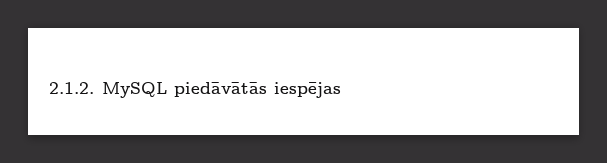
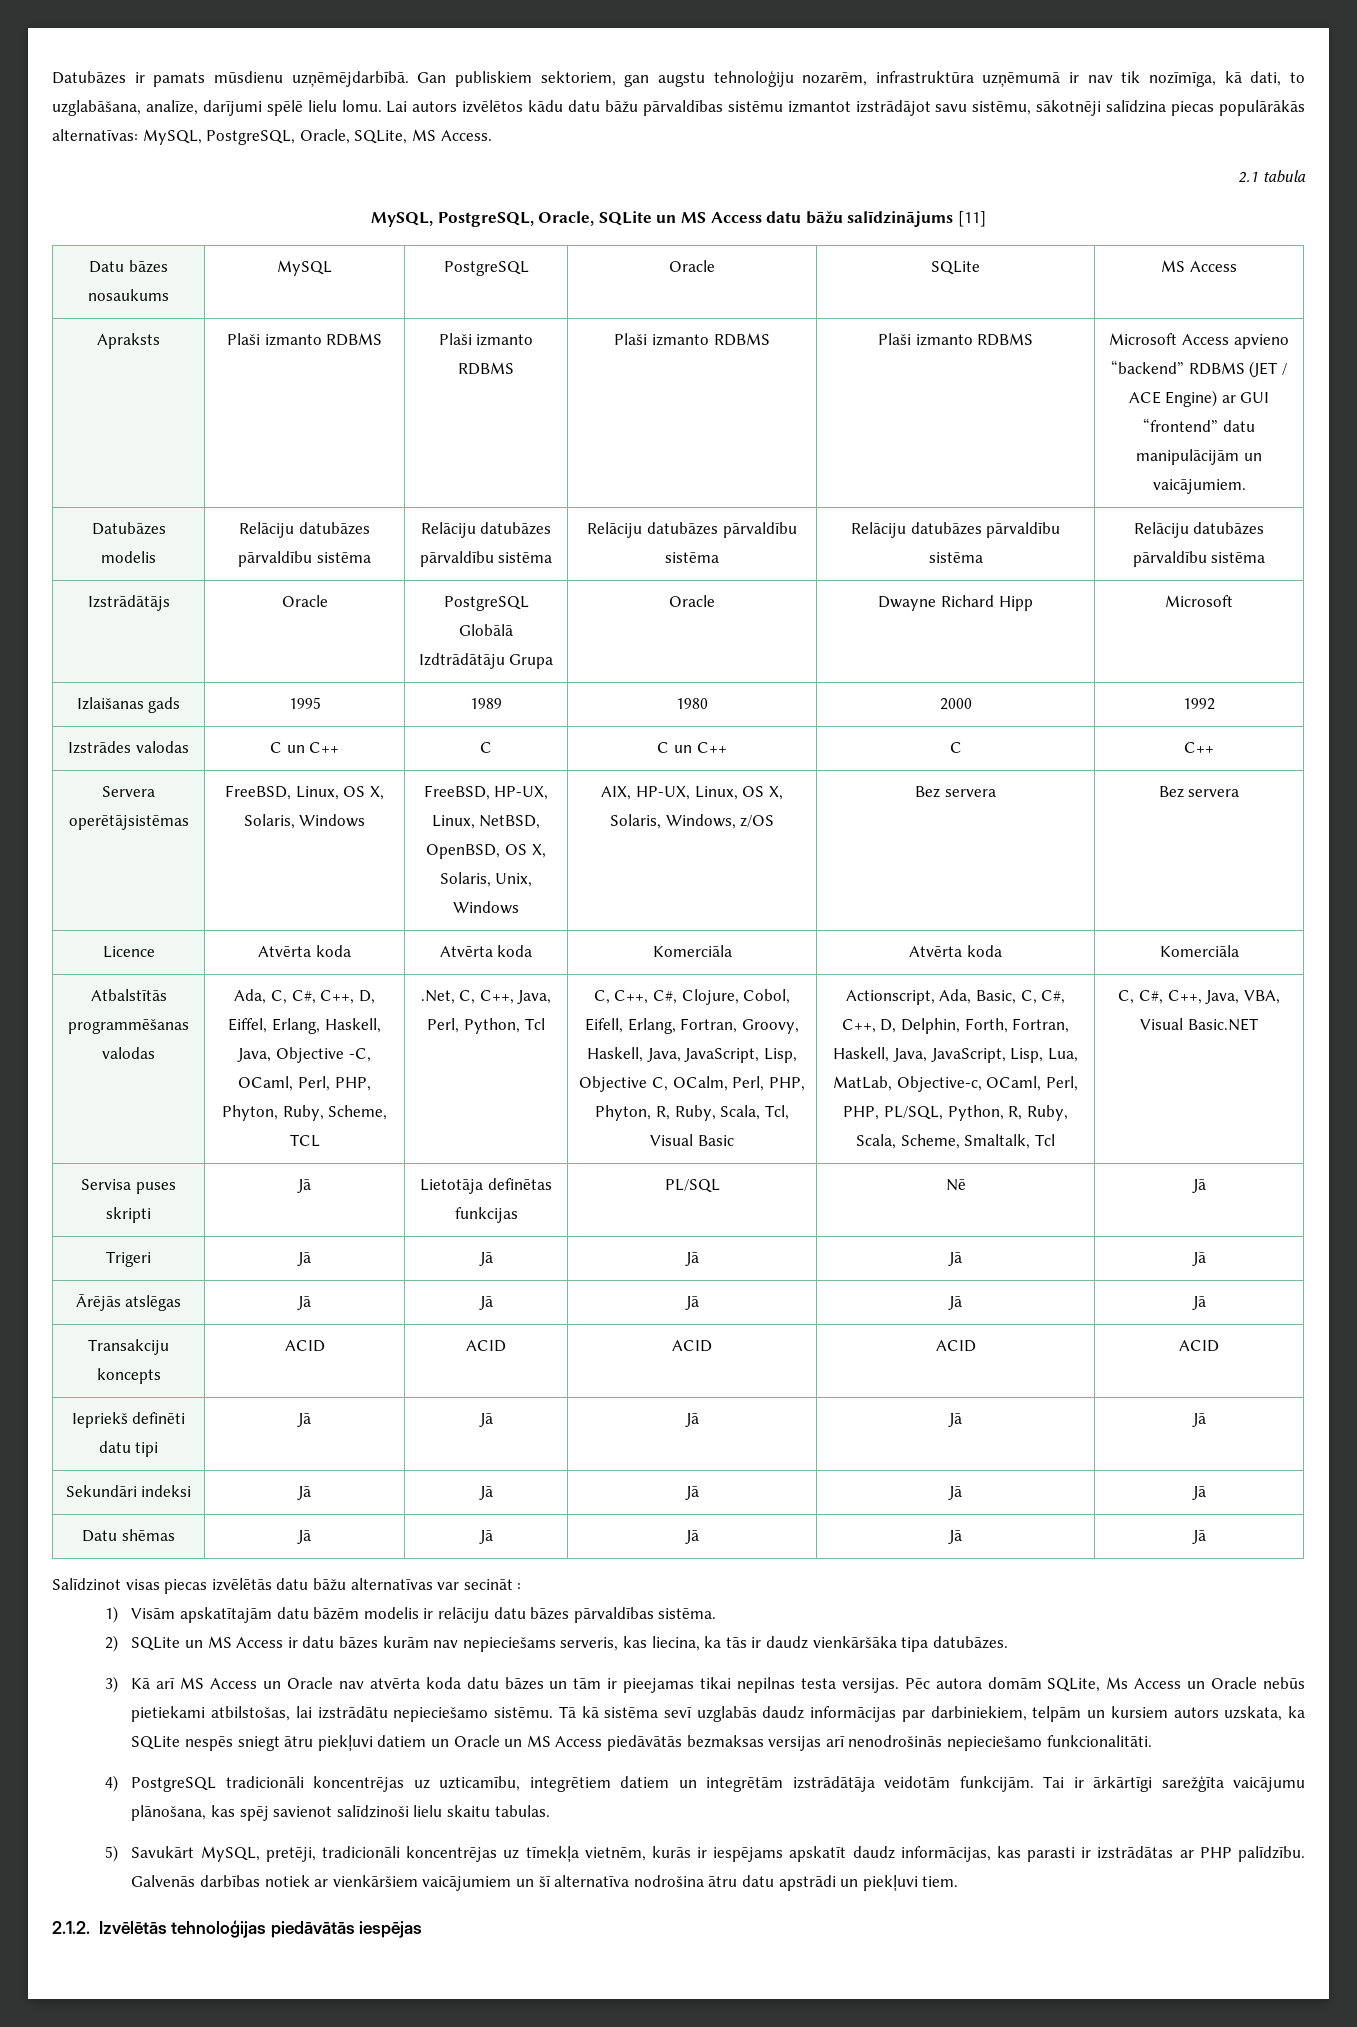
- 2.1.2. MySQL piedāvātās iespējas
+ Datubāzes ir pamats mūsdienu uzņēmējdarbībā. Gan publiskiem sektoriem, gan augstu tehnoloģiju nozarēm, infrastruktūra uzņēmumā ir nav tik nozīmīga, kā dati, to uzglabāšana, analīze, darījumi spēlē lielu lomu. Lai autors izvēlētos kādu datu bāžu pārvaldības sistēmu izmantot izstrādājot savu sistēmu, sākotnēji salīdzina piecas populārākās alternatīvas: MySQL, PostgreSQL, Oracle, SQLite, MS Access.
+ 2.1 tabula
+ MySQL, PostgreSQL, Oracle, SQLite un MS Access datu bāžu salīdzinājums [11]
+ Datu bāzes nosaukums | MySQL | PostgreSQL | Oracle | SQLite | MS Access
+ Apraksts | Plaši izmanto RDBMS | Plaši izmanto RDBMS | Plaši izmanto RDBMS | Plaši izmanto RDBMS | Microsoft Access apvieno “backend” RDBMS (JET / ACE Engine) ar GUI “frontend” datu manipulācijām un vaicājumiem.
+ Datubāzes modelis | Relāciju datubāzes pārvaldību sistēma | Relāciju datubāzes pārvaldību sistēma | Relāciju datubāzes pārvaldību sistēma | Relāciju datubāzes pārvaldību sistēma | Relāciju datubāzes pārvaldību sistēma
+ Izstrādātājs | Oracle | PostgreSQL Globālā Izdtrādātāju Grupa | Oracle | Dwayne Richard Hipp | Microsoft
+ Izlaišanas gads | 1995 | 1989 | 1980 | 2000 | 1992
+ Izstrādes valodas | C un C++ | C | C un C++ | C | C++
+ Servera operētājsistēmas | FreeBSD, Linux, OS X, Solaris, Windows | FreeBSD, HP-UX, Linux, NetBSD, OpenBSD, OS X, Solaris, Unix, Windows | AIX, HP-UX, Linux, OS X, Solaris, Windows, z/OS | Bez servera | Bez servera
+ Licence | Atvērta koda | Atvērta koda | Komerciāla | Atvērta koda | Komerciāla
+ Atbalstītās programmēšanas valodas | Ada, C, C#, C++, D, Eiffel, Erlang, Haskell, Java, Objective -C, OCaml, Perl, PHP, Phyton, Ruby, Scheme, TCL | .Net, C, C++, Java, Perl, Python, Tcl | C, C++, C#, Clojure, Cobol, Eifell, Erlang, Fortran, Groovy, Haskell, Java, JavaScript, Lisp, Objective C, OCalm, Perl, PHP, Phyton, R, Ruby, Scala, Tcl, Visual Basic | Actionscript, Ada, Basic, C, C#, C++, D, Delphin, Forth, Fortran, Haskell, Java, JavaScript, Lisp, Lua, MatLab, Objective-c, OCaml, Perl, PHP, PL/SQL, Python, R, Ruby, Scala, Scheme, Smaltalk, Tcl | C, C#, C++, Java, VBA, Visual Basic.NET
+ Servisa puses skripti | Jā | Lietotāja definētas funkcijas | PL/SQL | Nē | Jā
+ Trigeri | Jā | Jā | Jā | Jā | Jā
+ Ārējās atslēgas | Jā | Jā | Jā | Jā | Jā
+ Transakciju koncepts | ACID | ACID | ACID | ACID | ACID
+ Iepriekš definēti datu tipi | Jā | Jā | Jā | Jā | Jā
+ Sekundāri indeksi | Jā | Jā | Jā | Jā | Jā
+ Datu shēmas | Jā | Jā | Jā | Jā | Jā
+ Salīdzinot visas piecas izvēlētās datu bāžu alternatīvas var secināt :
+ 1) Visām apskatītajām datu bāzēm modelis ir relāciju datu bāzes pārvaldības sistēma.
+ 2) SQLite un MS Access ir datu bāzes kurām nav nepieciešams serveris, kas liecina, ka tās ir daudz vienkāršāka tipa datubāzes.
+ 3) Kā arī MS Access un Oracle nav atvērta koda datu bāzes un tām ir pieejamas tikai nepilnas testa versijas. Pēc autora domām SQLite, Ms Access un Oracle nebūs pietiekami atbilstošas, lai izstrādātu nepieciešamo sistēmu. Tā kā sistēma sevī uzglabās daudz informācijas par darbiniekiem, telpām un kursiem autors uzskata, ka SQLite nespēs sniegt ātru piekļuvi datiem un Oracle un MS Access piedāvātās bezmaksas versijas arī nenodrošinās nepieciešamo funkcionalitāti.
+ 4) PostgreSQL tradicionāli koncentrējas uz uzticamību, integrētiem datiem un integrētām izstrādātāja veidotām funkcijām. Tai ir ārkārtīgi sarežģīta vaicājumu plānošana, kas spēj savienot salīdzinoši lielu skaitu tabulas.
+ 5) Savukārt MySQL, pretēji, tradicionāli koncentrējas uz tīmekļa vietnēm, kurās ir iespējams apskatīt daudz informācijas, kas parasti ir izstrādātas ar PHP palīdzību. Galvenās darbības notiek ar vienkāršiem vaicājumiem un šī alternatīva nodrošina ātru datu apstrādi un piekļuvi tiem.
+ 2.1.2. Izvēlētās tehnoloģijas piedāvātās iespējas

